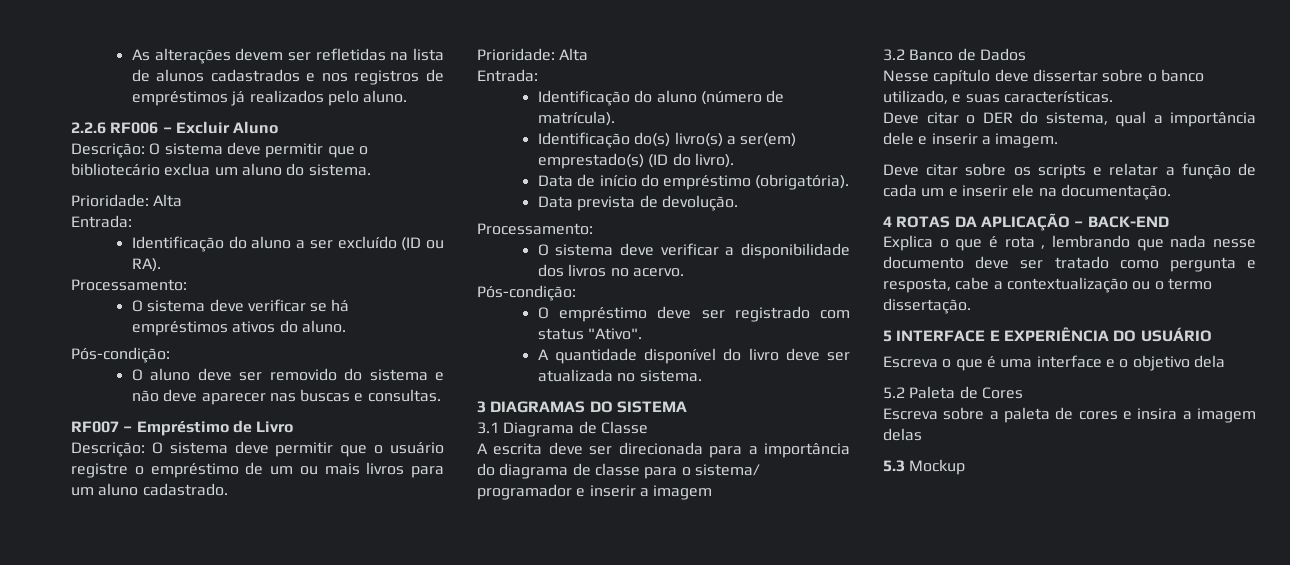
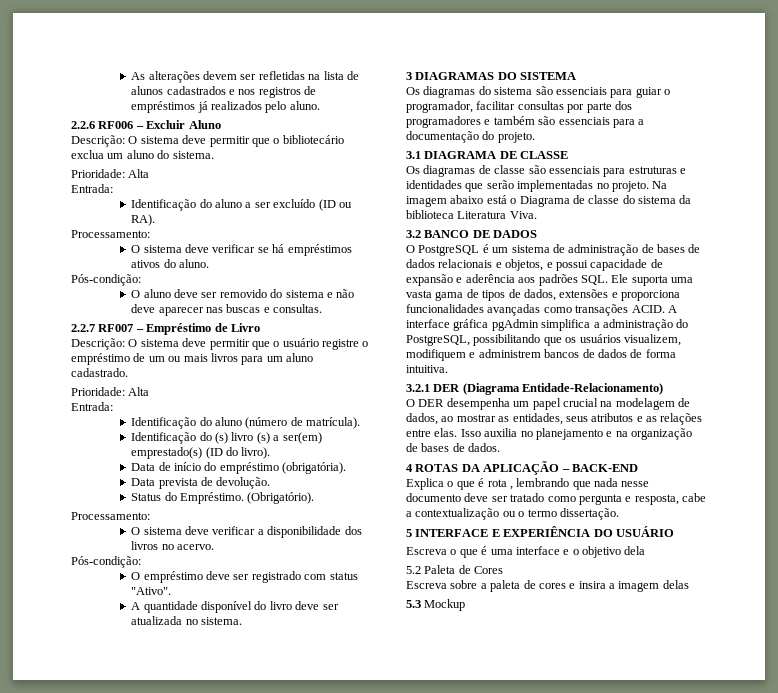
- RF007 – Empréstimo de Livro
+ 2.2.7 RF007 – Empréstimo de Livro
- Identificação do(s) livro(s) a ser(em) emprestado(s) (ID do livro).
+ Identificação do (s) livro (s) a ser(em) emprestado(s) (ID do livro).
+ Status do Empréstimo. (Obrigatório).
- 3.1 Diagrama de Classe
- A escrita deve ser direcionada para a importância do diagrama de classe para o sistema/ programador e inserir a imagem
- 3.2 Banco de Dados
- Nesse capítulo deve dissertar sobre o banco utilizado, e suas características.
- Deve citar o DER do sistema, qual a importância dele e inserir a imagem.
- Deve citar sobre os scripts e relatar a função de cada um e inserir ele na documentação.
+ Os diagramas do sistema são essenciais para guiar o programador, facilitar consultas por parte dos programadores e também são essenciais para a documentação do projeto.
+ 3.1 DIAGRAMA DE CLASSE
+ Os diagramas de classe são essenciais para estruturas e identidades que serão implementadas no projeto. Na imagem abaixo está o Diagrama de classe do sistema da biblioteca Literatura Viva.
+ 3.2 BANCO DE DADOS
+ O PostgreSQL é um sistema de administração de bases de dados relacionais e objetos, e possui capacidade de expansão e aderência aos padrões SQL. Ele suporta uma vasta gama de tipos de dados, extensões e proporciona funcionalidades avançadas como transações ACID. A interface gráfica pgAdmin simplifica a administração do PostgreSQL, possibilitando que os usuários visualizem, modifiquem e administrem bancos de dados de forma intuitiva.
+ 3.2.1 DER (Diagrama Entidade-Relacionamento)
+ O DER desempenha um papel crucial na modelagem de dados, ao mostrar as entidades, seus atributos e as relações entre elas. Isso auxilia no planejamento e na organização de bases de dados.

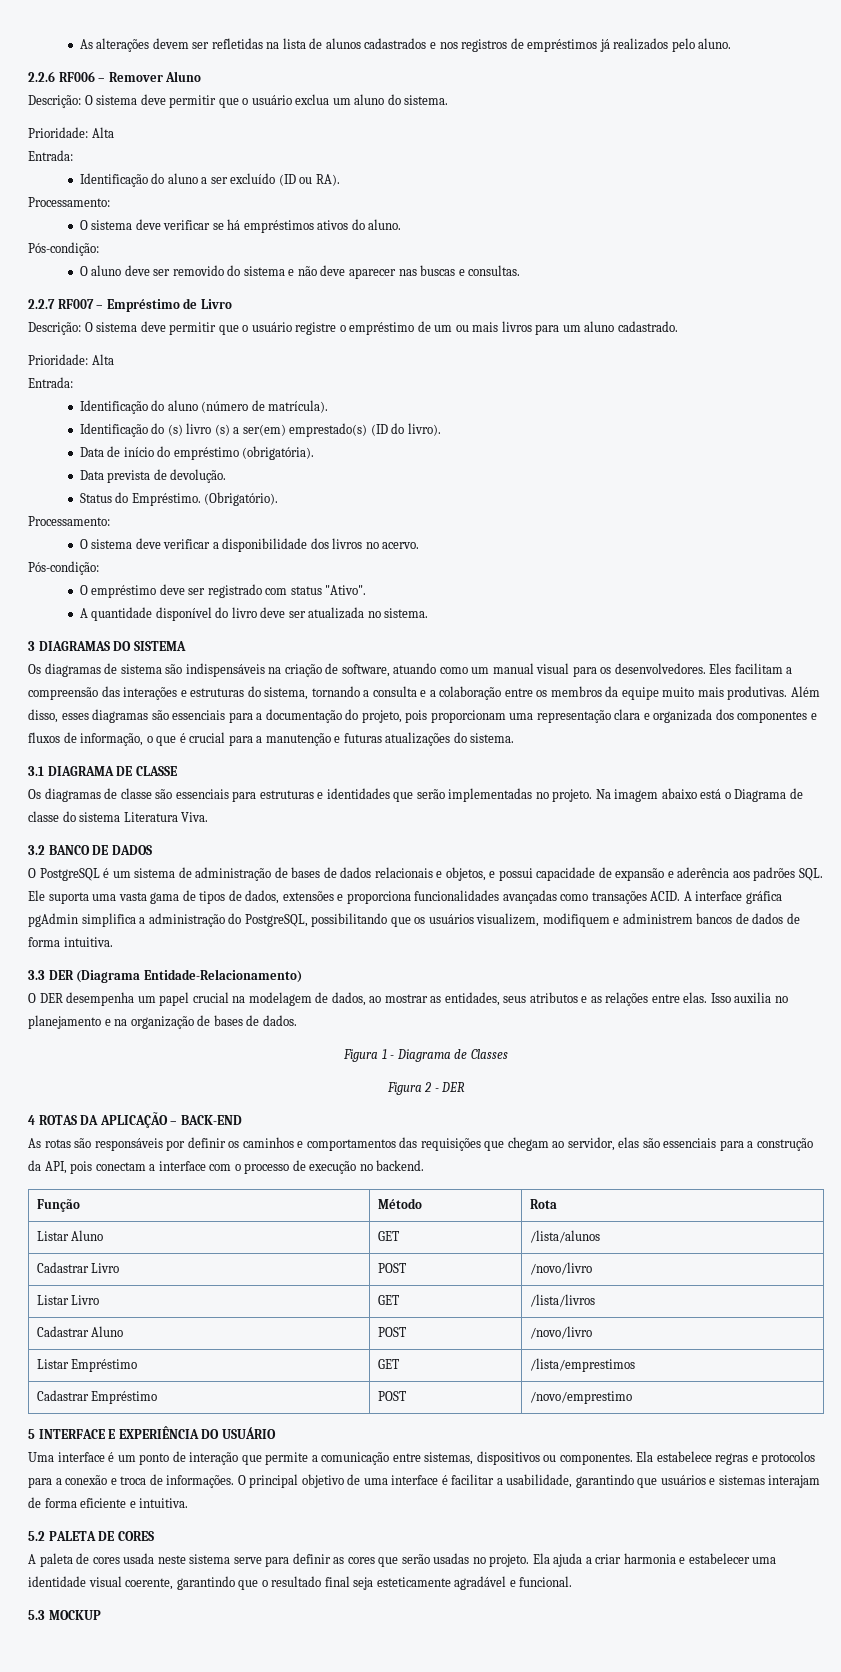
- 2.2.6 RF006 – Excluir Aluno
+ 2.2.6 RF006 – Remover Aluno
- Descrição: O sistema deve permitir que o bibliotecário exclua um aluno do sistema.
+ Descrição: O sistema deve permitir que o usuário exclua um aluno do sistema.
- Os diagramas do sistema são essenciais para guiar o programador, facilitar consultas por parte dos programadores e também são essenciais para a documentação do projeto.
+ Os diagramas de sistema são indispensáveis na criação de software, atuando como um manual visual para os desenvolvedores. Eles facilitam a compreensão das interações e estruturas do sistema, tornando a consulta e a colaboração entre os membros da equipe muito mais produtivas. Além disso, esses diagramas são essenciais para a documentação do projeto, pois proporcionam uma representação clara e organizada dos componentes e fluxos de informação, o que é crucial para a manutenção e futuras atualizações do sistema.
- Na imagem abaixo está o Diagrama de classe do sistema da biblioteca Literatura Viva.
+ Na imagem abaixo está o Diagrama de classe do sistema Literatura Viva.
- 3.2.1 DER (Diagrama Entidade-Relacionamento)
+ 3.3 DER (Diagrama Entidade-Relacionamento)
+ Figura 1 - Diagrama de Classes
+ Figura 2 - DER
- Explica o que é rota , lembrando que nada nesse documento deve ser tratado como pergunta e resposta, cabe a contextualização ou o termo dissertação.
+ As rotas são responsáveis por definir os caminhos e comportamentos das requisições que chegam ao servidor, elas são essenciais para a construção da API, pois conectam a interface com o processo de execução no backend.
+ Função | Método | Rota
+ Listar Aluno | GET | /lista/alunos
+ Cadastrar Livro | POST | /novo/livro
+ Listar Livro | GET | /lista/livros
+ Cadastrar Aluno | POST | /novo/livro
+ Listar Empréstimo | GET | /lista/emprestimos
+ Cadastrar Empréstimo | POST | /novo/emprestimo
- Escreva o que é uma interface e o objetivo dela
- 5.2 Paleta de Cores
- Escreva sobre a paleta de cores e insira a imagem delas
+ Uma interface é um ponto de interação que permite a comunicação entre sistemas, dispositivos ou componentes. Ela estabelece regras e protocolos para a conexão e troca de informações. O principal objetivo de uma interface é facilitar a usabilidade, garantindo que usuários e sistemas interajam de forma eficiente e intuitiva.
+ 5.2 PALETA DE CORES
+ A paleta de cores usada neste sistema serve para definir as cores que serão usadas no projeto. Ela ajuda a criar harmonia e estabelecer uma identidade visual coerente, garantindo que o resultado final seja esteticamente agradável e funcional.
- 5.3 Mockup
+ 5.3 MOCKUP

